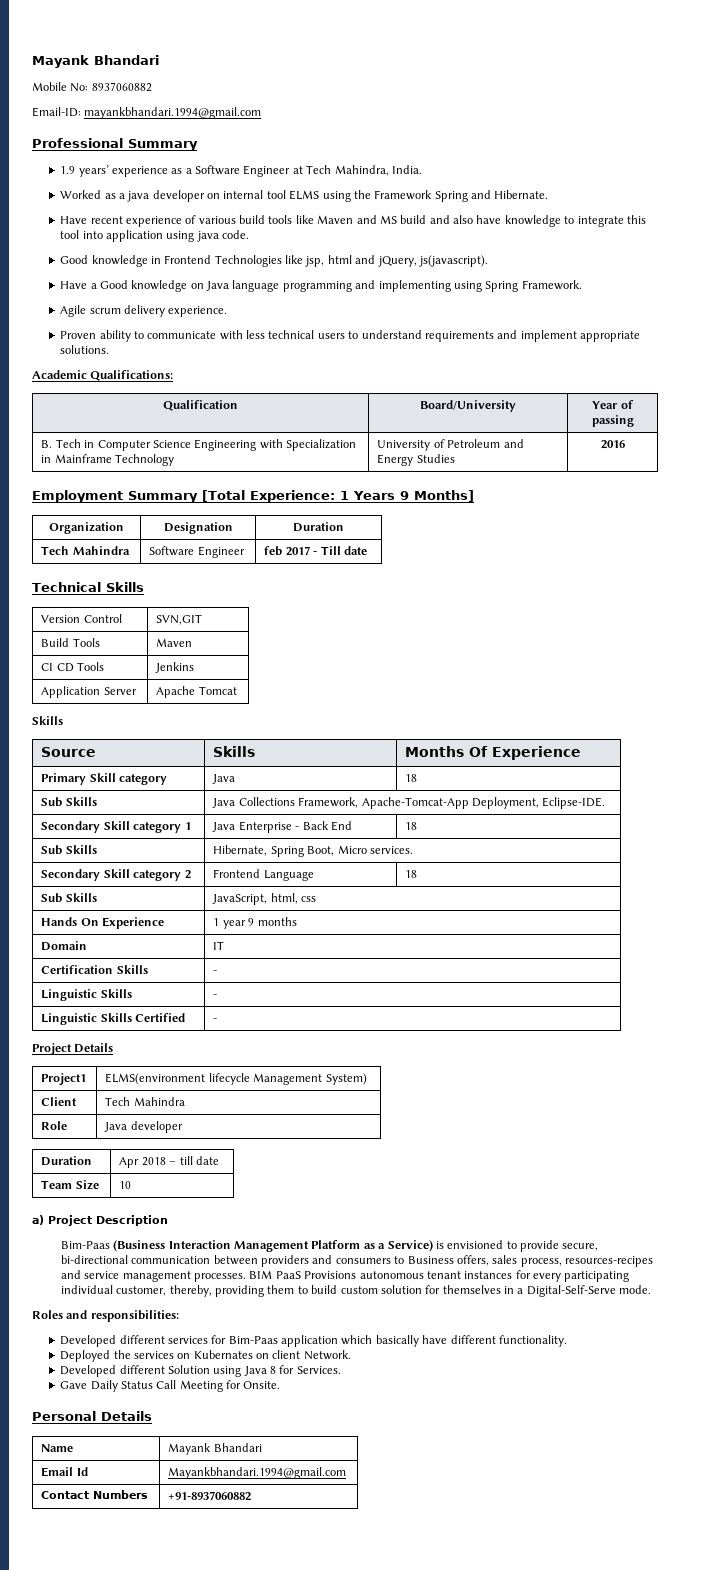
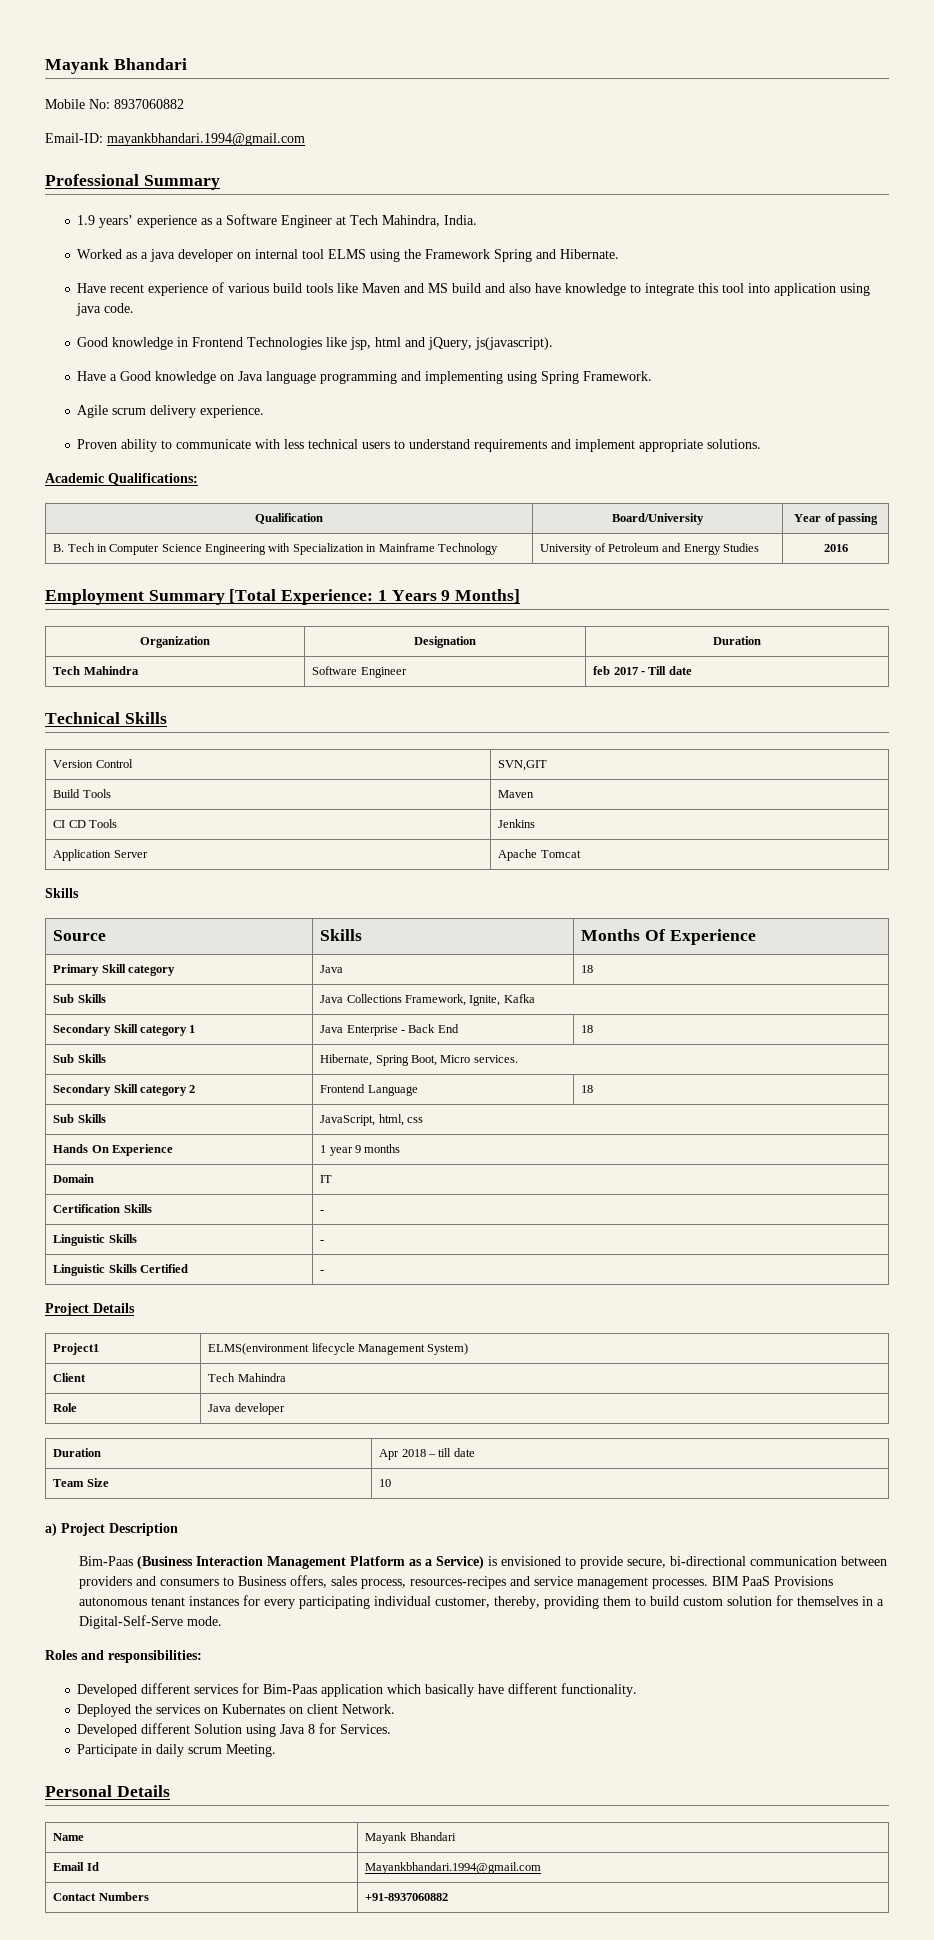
- Sub Skills | Java Collections Framework, Apache-Tomcat-App Deployment, Eclipse-IDE.
+ Sub Skills | Java Collections Framework, Ignite, Kafka
- Gave Daily Status Call Meeting for Onsite.
+ Participate in daily scrum Meeting.

